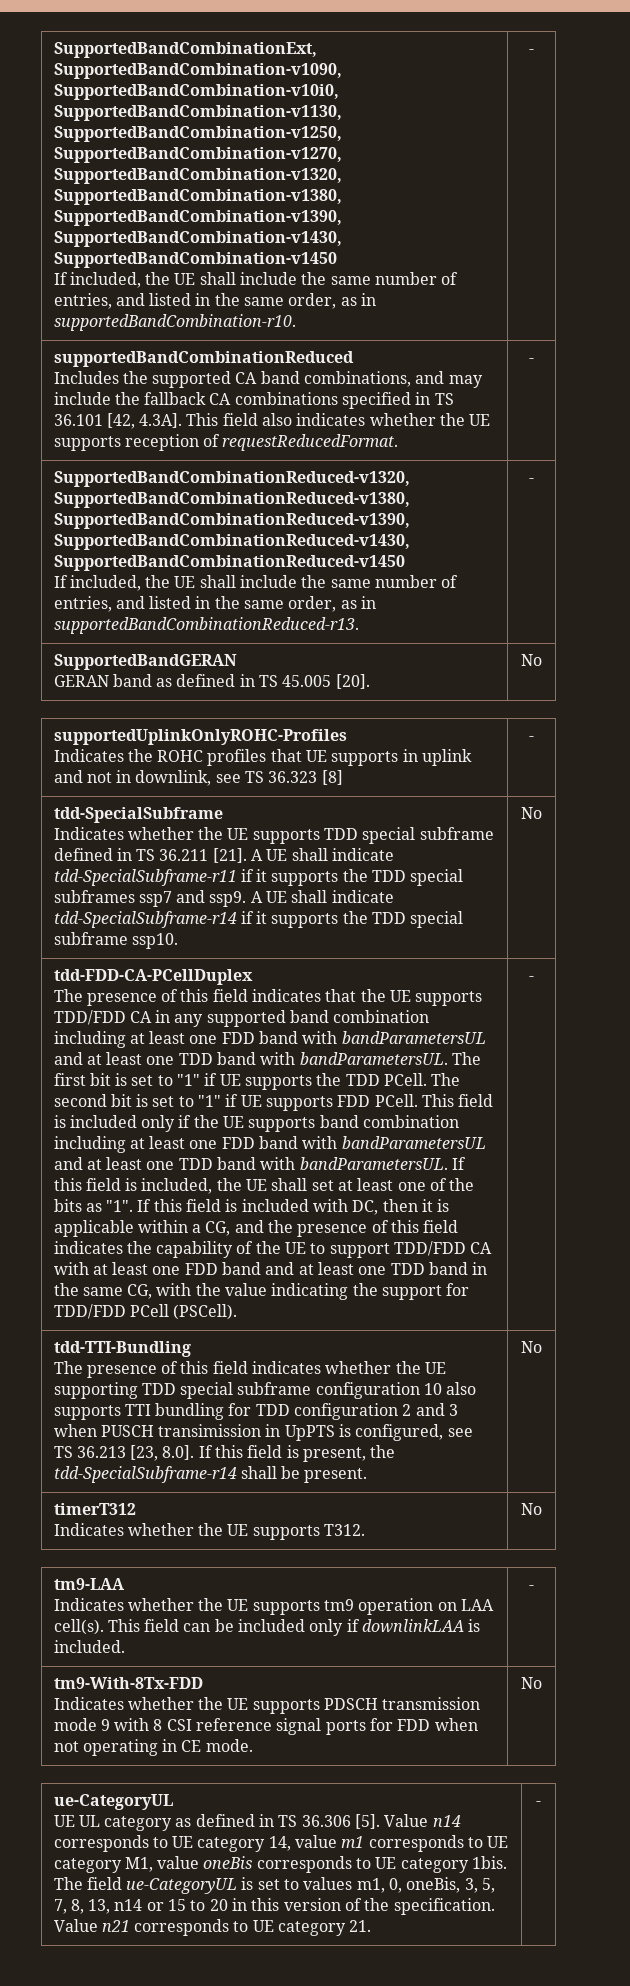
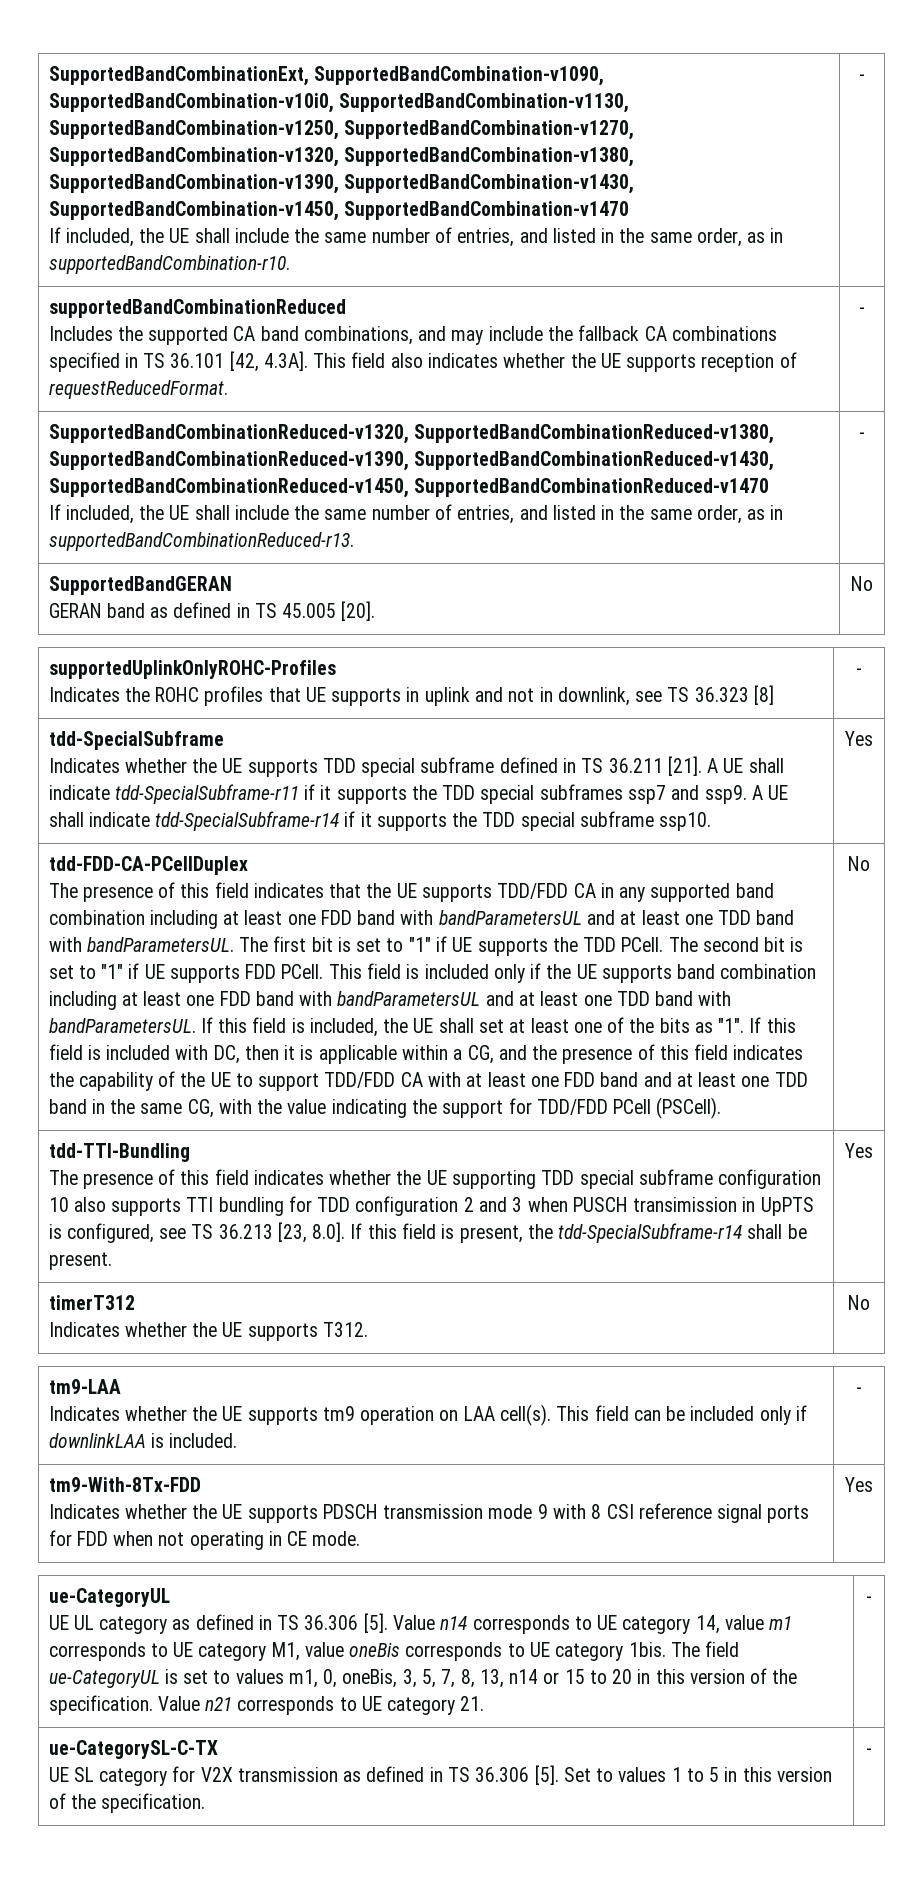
- SupportedBandCombinationExt, SupportedBandCombination-v1090, SupportedBandCombination-v10i0, SupportedBandCombination-v1130, SupportedBandCombination-v1250, SupportedBandCombination-v1270, SupportedBandCombination-v1320, SupportedBandCombination-v1380, SupportedBandCombination-v1390, SupportedBandCombination-v1430, SupportedBandCombination-v1450
+ SupportedBandCombinationExt, SupportedBandCombination-v1090, SupportedBandCombination-v10i0, SupportedBandCombination-v1130, SupportedBandCombination-v1250, SupportedBandCombination-v1270, SupportedBandCombination-v1320, SupportedBandCombination-v1380, SupportedBandCombination-v1390, SupportedBandCombination-v1430, SupportedBandCombination-v1450, SupportedBandCombination-v1470
- SupportedBandCombinationReduced-v1320, SupportedBandCombinationReduced-v1380, SupportedBandCombinationReduced-v1390, SupportedBandCombinationReduced-v1430, SupportedBandCombinationReduced-v1450
+ SupportedBandCombinationReduced-v1320, SupportedBandCombinationReduced-v1380, SupportedBandCombinationReduced-v1390, SupportedBandCombinationReduced-v1430, SupportedBandCombinationReduced-v1450, SupportedBandCombinationReduced-v1470
- A UE shall indicate tdd-SpecialSubframe-r14 if it supports the TDD special subframe ssp10. | No
+ A UE shall indicate tdd-SpecialSubframe-r14 if it supports the TDD special subframe ssp10. | Yes
- If this field is included with DC, then it is applicable within a CG, and the presence of this field indicates the capability of the UE to support TDD/FDD CA with at least one FDD band and at least one TDD band in the same CG, with the value indicating the support for TDD/FDD PCell (PSCell). | -
+ If this field is included with DC, then it is applicable within a CG, and the presence of this field indicates the capability of the UE to support TDD/FDD CA with at least one FDD band and at least one TDD band in the same CG, with the value indicating the support for TDD/FDD PCell (PSCell). | No
- The presence of this field indicates whether the UE supporting TDD special subframe configuration 10 also supports TTI bundling for TDD configuration 2 and 3 when PUSCH transimission in UpPTS is configured, see TS 36.213 [23, 8.0]. If this field is present, the tdd-SpecialSubframe-r14 shall be present. | No
+ The presence of this field indicates whether the UE supporting TDD special subframe configuration 10 also supports TTI bundling for TDD configuration 2 and 3 when PUSCH transimission in UpPTS is configured, see TS 36.213 [23, 8.0]. If this field is present, the tdd-SpecialSubframe-r14 shall be present. | Yes
  tm9-With-8Tx-FDD
- Indicates whether the UE supports PDSCH transmission mode 9 with 8 CSI reference signal ports for FDD when not operating in CE mode. | No
+ Indicates whether the UE supports PDSCH transmission mode 9 with 8 CSI reference signal ports for FDD when not operating in CE mode. | Yes
+ ue-CategorySL-C-TX
+ UE SL category for V2X transmission as defined in TS 36.306 [5]. Set to values 1 to 5 in this version of the specification. | -

